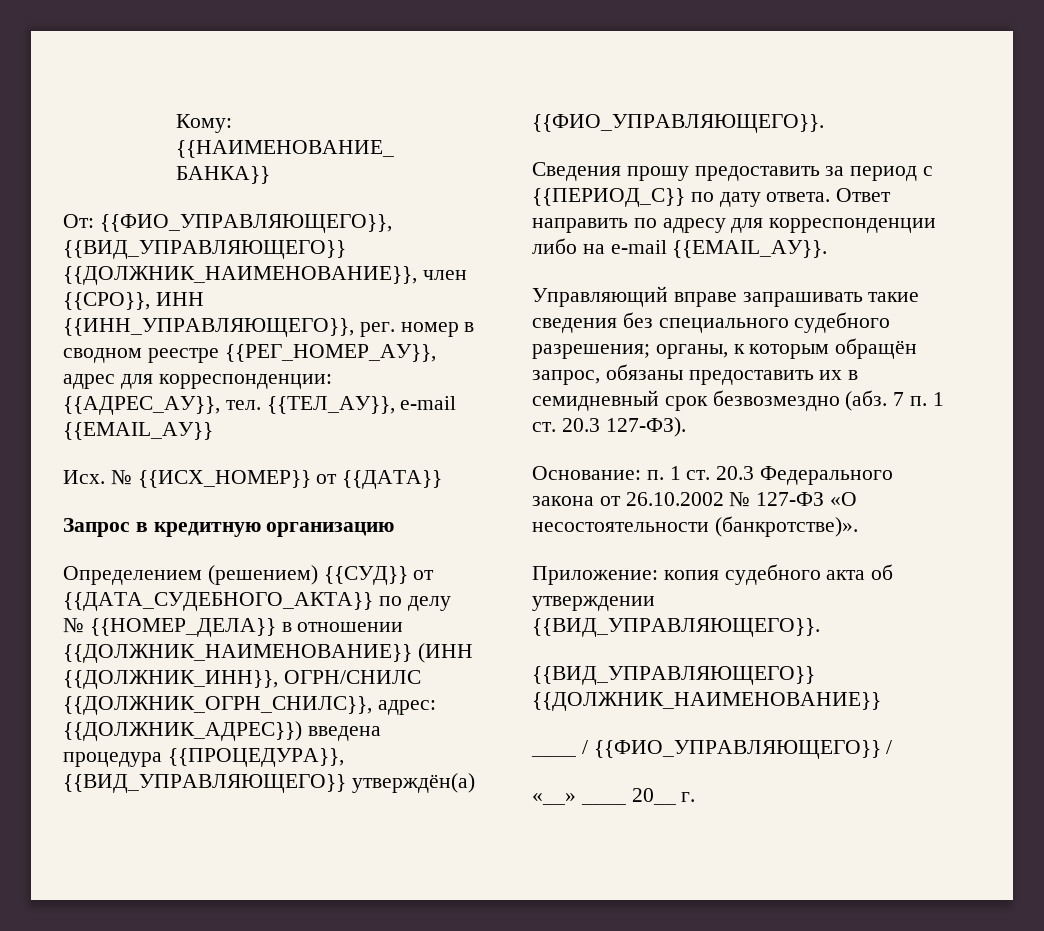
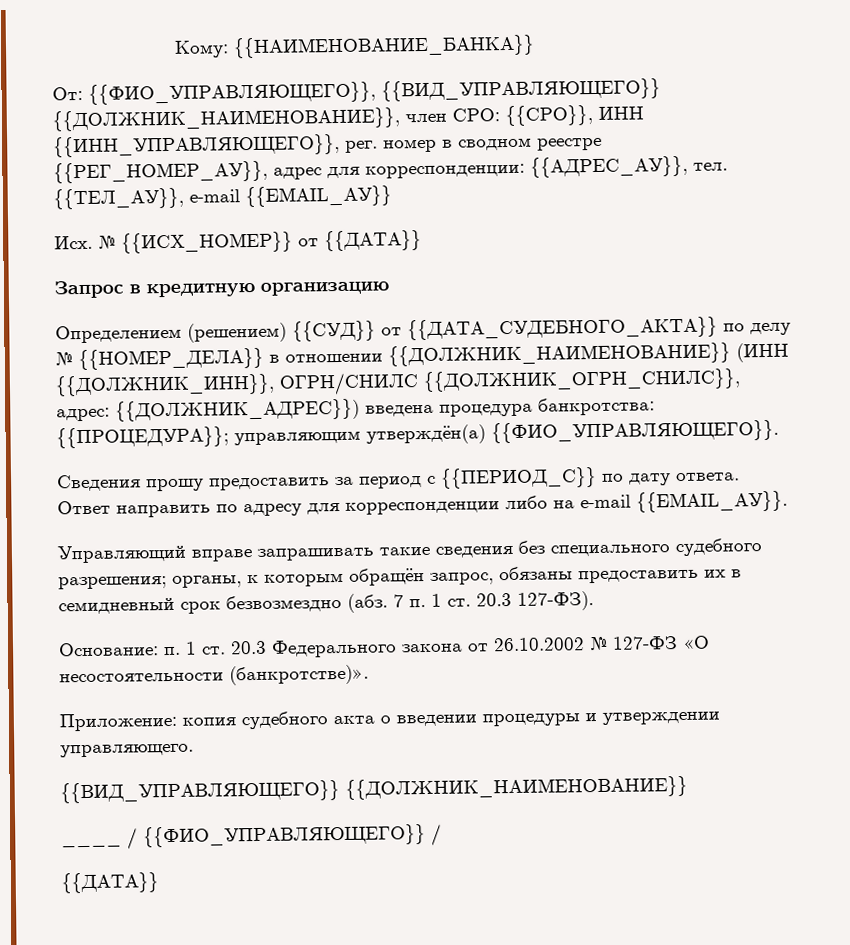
- От: {{ФИО_УПРАВЛЯЮЩЕГО}}, {{ВИД_УПРАВЛЯЮЩЕГО}} {{ДОЛЖНИК_НАИМЕНОВАНИЕ}}, член {{СРО}}, ИНН {{ИНН_УПРАВЛЯЮЩЕГО}}, рег. номер в сводном реестре {{РЕГ_НОМЕР_АУ}}, адрес для корреспонденции: {{АДРЕС_АУ}}, тел.
+ От: {{ФИО_УПРАВЛЯЮЩЕГО}}, {{ВИД_УПРАВЛЯЮЩЕГО}} {{ДОЛЖНИК_НАИМЕНОВАНИЕ}}, член СРО: {{СРО}}, ИНН {{ИНН_УПРАВЛЯЮЩЕГО}}, рег. номер в сводном реестре {{РЕГ_НОМЕР_АУ}}, адрес для корреспонденции: {{АДРЕС_АУ}}, тел.
- Определением (решением) {{СУД}} от {{ДАТА_СУДЕБНОГО_АКТА}} по делу № {{НОМЕР_ДЕЛА}} в отношении {{ДОЛЖНИК_НАИМЕНОВАНИЕ}} (ИНН {{ДОЛЖНИК_ИНН}}, ОГРН/СНИЛС {{ДОЛЖНИК_ОГРН_СНИЛС}}, адрес: {{ДОЛЖНИК_АДРЕС}}) введена процедура {{ПРОЦЕДУРА}}, {{ВИД_УПРАВЛЯЮЩЕГО}} утверждён(а) {{ФИО_УПРАВЛЯЮЩЕГО}}.
+ Определением (решением) {{СУД}} от {{ДАТА_СУДЕБНОГО_АКТА}} по делу № {{НОМЕР_ДЕЛА}} в отношении {{ДОЛЖНИК_НАИМЕНОВАНИЕ}} (ИНН {{ДОЛЖНИК_ИНН}}, ОГРН/СНИЛС {{ДОЛЖНИК_ОГРН_СНИЛС}}, адрес: {{ДОЛЖНИК_АДРЕС}}) введена процедура банкротства: {{ПРОЦЕДУРА}}; управляющим утверждён(а) {{ФИО_УПРАВЛЯЮЩЕГО}}.
- Приложение: копия судебного акта об утверждении {{ВИД_УПРАВЛЯЮЩЕГО}}.
+ Приложение: копия судебного акта о введении процедуры и утверждении управляющего.
  ____ / {{ФИО_УПРАВЛЯЮЩЕГО}} /
- «__» ____ 20__ г.
+ {{ДАТА}}

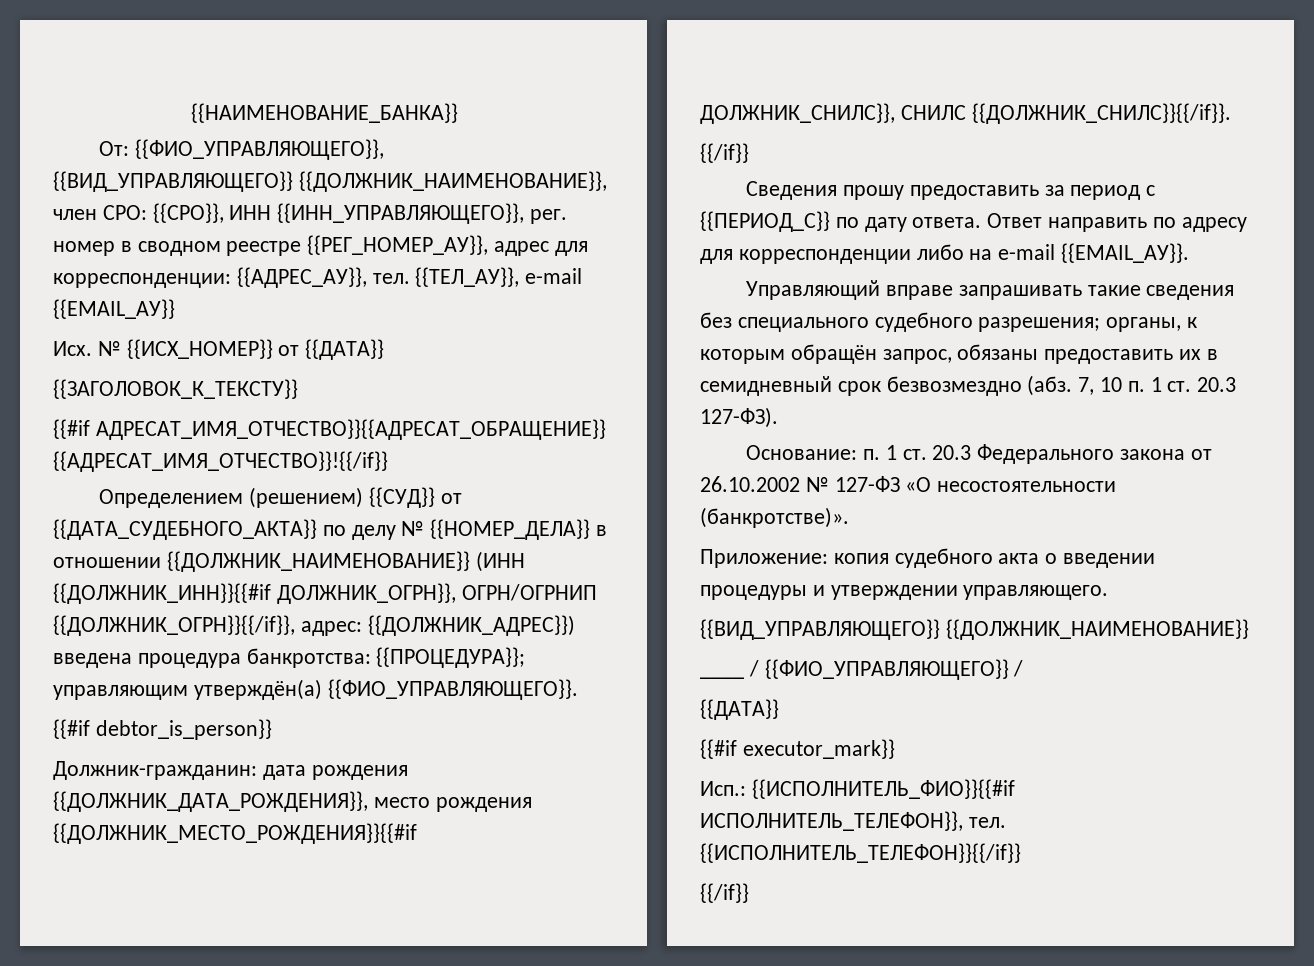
- Кому: {{НАИМЕНОВАНИЕ_БАНКА}}
+ {{НАИМЕНОВАНИЕ_БАНКА}}
- Запрос в кредитную организацию
+ {{ЗАГОЛОВОК_К_ТЕКСТУ}}
+ {{#if АДРЕСАТ_ИМЯ_ОТЧЕСТВО}}{{АДРЕСАТ_ОБРАЩЕНИЕ}} {{АДРЕСАТ_ИМЯ_ОТЧЕСТВО}}!{{/if}}
- Определением (решением) {{СУД}} от {{ДАТА_СУДЕБНОГО_АКТА}} по делу № {{НОМЕР_ДЕЛА}} в отношении {{ДОЛЖНИК_НАИМЕНОВАНИЕ}} (ИНН {{ДОЛЖНИК_ИНН}}, ОГРН/СНИЛС {{ДОЛЖНИК_ОГРН_СНИЛС}}, адрес: {{ДОЛЖНИК_АДРЕС}}) введена процедура банкротства: {{ПРОЦЕДУРА}}; управляющим утверждён(а) {{ФИО_УПРАВЛЯЮЩЕГО}}.
+ Определением (решением) {{СУД}} от {{ДАТА_СУДЕБНОГО_АКТА}} по делу № {{НОМЕР_ДЕЛА}} в отношении {{ДОЛЖНИК_НАИМЕНОВАНИЕ}} (ИНН {{ДОЛЖНИК_ИНН}}{{#if ДОЛЖНИК_ОГРН}}, ОГРН/ОГРНИП {{ДОЛЖНИК_ОГРН}}{{/if}}, адрес: {{ДОЛЖНИК_АДРЕС}}) введена процедура банкротства: {{ПРОЦЕДУРА}}; управляющим утверждён(а) {{ФИО_УПРАВЛЯЮЩЕГО}}.
+ {{#if debtor_is_person}}
+ Должник-гражданин: дата рождения {{ДОЛЖНИК_ДАТА_РОЖДЕНИЯ}}, место рождения {{ДОЛЖНИК_МЕСТО_РОЖДЕНИЯ}}{{#if ДОЛЖНИК_СНИЛС}}, СНИЛС {{ДОЛЖНИК_СНИЛС}}{{/if}}.
+ {{/if}}
- 7 п. 1 ст. 20.3 127-ФЗ).
+ 7, 10 п. 1 ст. 20.3 127-ФЗ).
+ {{#if executor_mark}}
+ Исп.: {{ИСПОЛНИТЕЛЬ_ФИО}}{{#if ИСПОЛНИТЕЛЬ_ТЕЛЕФОН}}, тел. {{ИСПОЛНИТЕЛЬ_ТЕЛЕФОН}}{{/if}}
+ {{/if}}

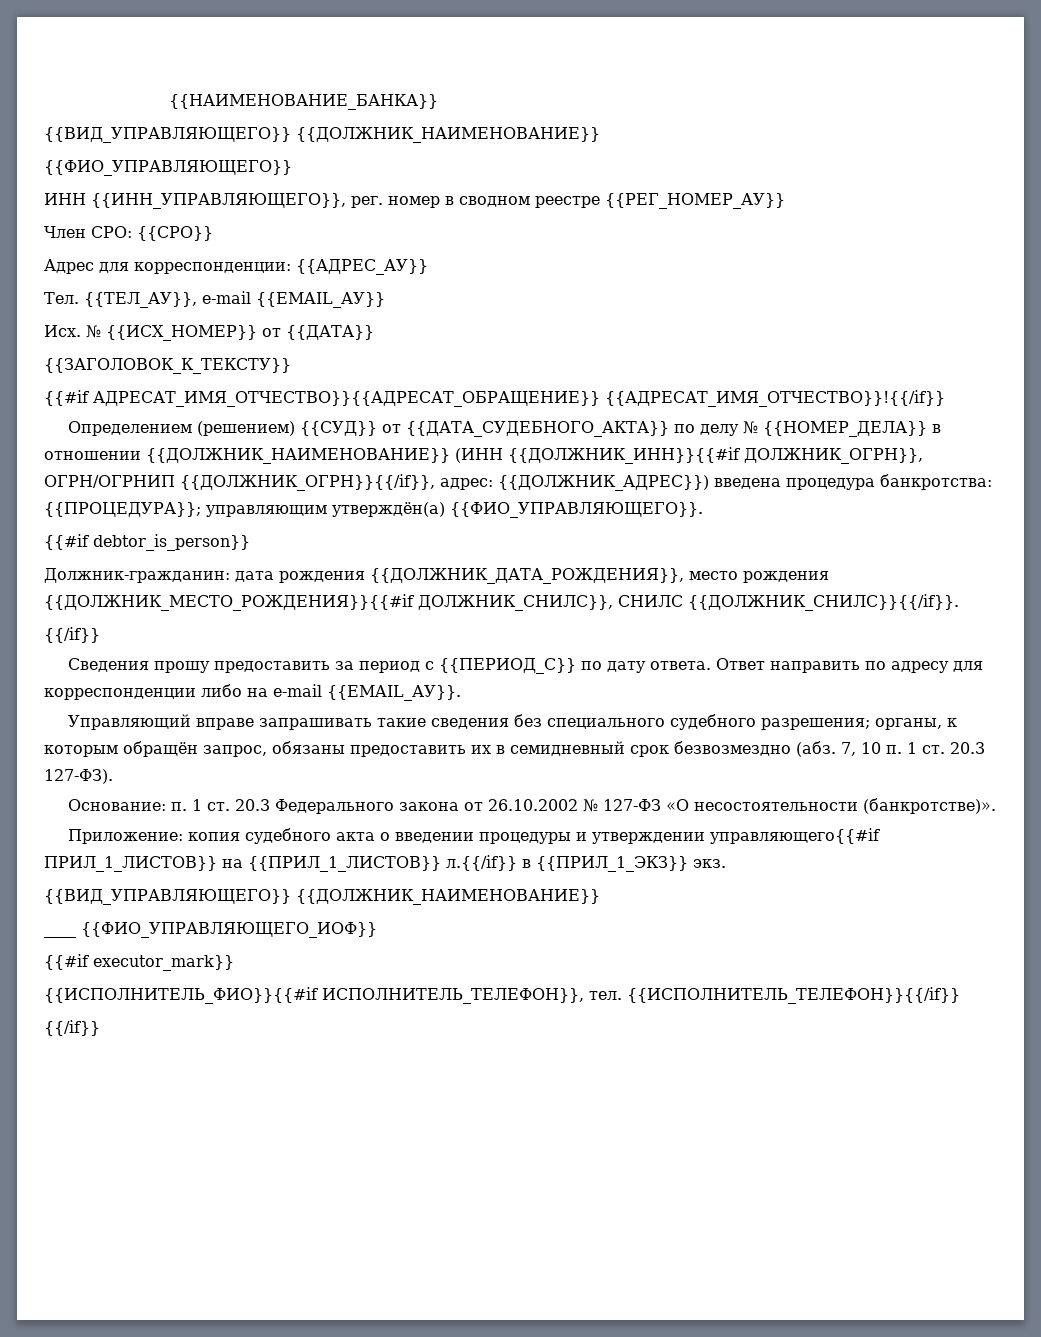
  {{НАИМЕНОВАНИЕ_БАНКА}}
- От: {{ФИО_УПРАВЛЯЮЩЕГО}}, {{ВИД_УПРАВЛЯЮЩЕГО}} {{ДОЛЖНИК_НАИМЕНОВАНИЕ}}, член СРО: {{СРО}}, ИНН {{ИНН_УПРАВЛЯЮЩЕГО}}, рег. номер в сводном реестре {{РЕГ_НОМЕР_АУ}}, адрес для корреспонденции: {{АДРЕС_АУ}}, тел. {{ТЕЛ_АУ}}, e-mail {{EMAIL_АУ}}
+ {{ВИД_УПРАВЛЯЮЩЕГО}} {{ДОЛЖНИК_НАИМЕНОВАНИЕ}}
+ {{ФИО_УПРАВЛЯЮЩЕГО}}
+ ИНН {{ИНН_УПРАВЛЯЮЩЕГО}}, рег. номер в сводном реестре {{РЕГ_НОМЕР_АУ}}
+ Член СРО: {{СРО}}
+ Адрес для корреспонденции: {{АДРЕС_АУ}}
+ Тел. {{ТЕЛ_АУ}}, e-mail {{EMAIL_АУ}}
- Приложение: копия судебного акта о введении процедуры и утверждении управляющего.
+ Приложение: копия судебного акта о введении процедуры и утверждении управляющего{{#if ПРИЛ_1_ЛИСТОВ}} на {{ПРИЛ_1_ЛИСТОВ}} л.{{/if}} в {{ПРИЛ_1_ЭКЗ}} экз.
- ____ / {{ФИО_УПРАВЛЯЮЩЕГО}} /
- {{ДАТА}}
+ ____ {{ФИО_УПРАВЛЯЮЩЕГО_ИОФ}}
- Исп.: {{ИСПОЛНИТЕЛЬ_ФИО}}{{#if ИСПОЛНИТЕЛЬ_ТЕЛЕФОН}}, тел.
+ {{ИСПОЛНИТЕЛЬ_ФИО}}{{#if ИСПОЛНИТЕЛЬ_ТЕЛЕФОН}}, тел.

